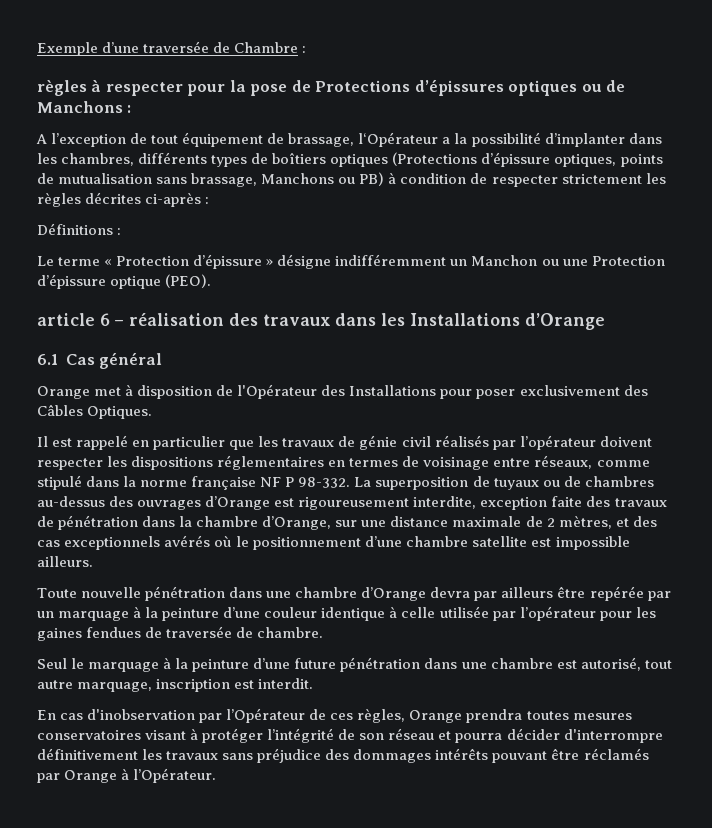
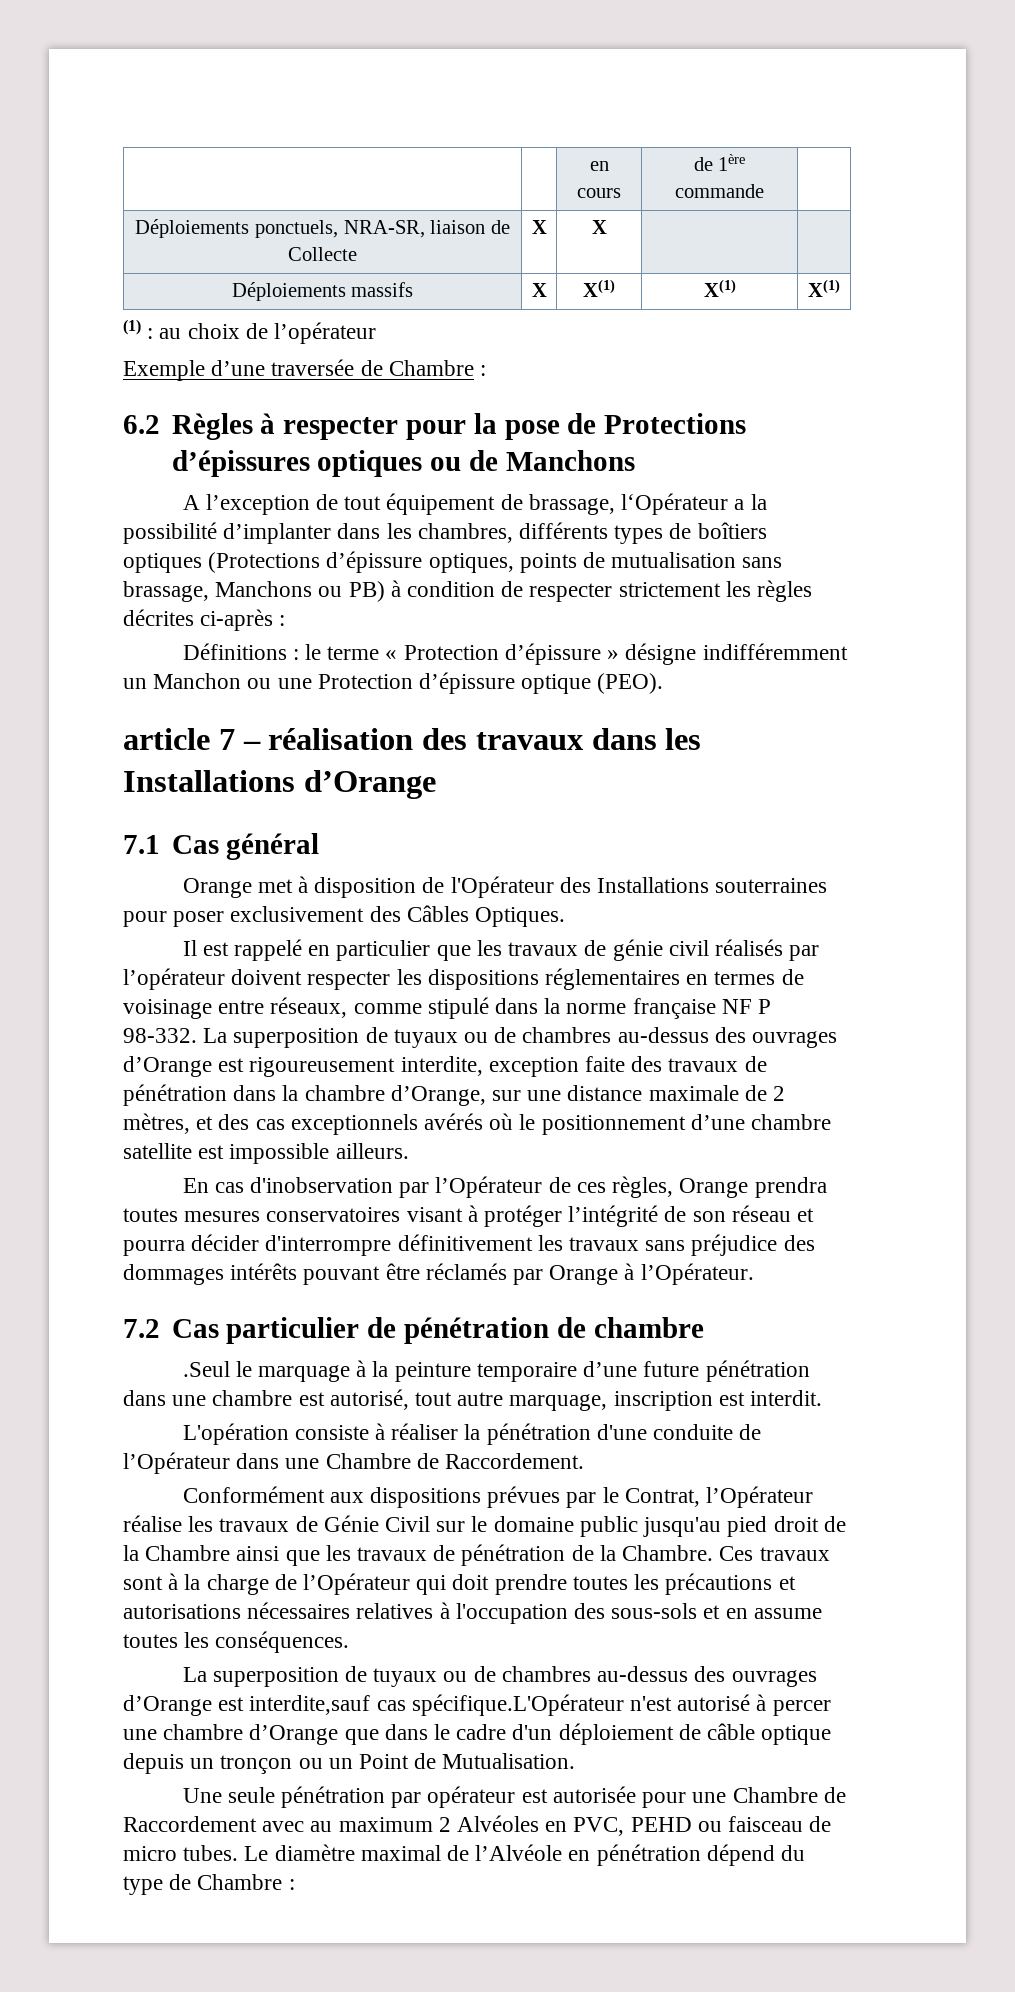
+ | | en cours | de 1ère commande |
+ Déploiements ponctuels, NRA-SR, liaison de Collecte | X | X | |
+ Déploiements massifs | X | X(1) | X(1) | X(1)
+ (1) : au choix de l’opérateur
- règles à respecter pour la pose de Protections d’épissures optiques ou de Manchons :
+ 6.2 Règles à respecter pour la pose de Protections d’épissures optiques ou de Manchons
- Définitions :
- Le terme « Protection d’épissure » désigne indifféremment un Manchon ou une Protection d’épissure optique (PEO).
+ Définitions : le terme « Protection d’épissure » désigne indifféremment un Manchon ou une Protection d’épissure optique (PEO).
- article 6 – réalisation des travaux dans les Installations d’Orange
+ article 7 – réalisation des travaux dans les Installations d’Orange
- 6.1 Cas général
+ 7.1 Cas général
- Orange met à disposition de l'Opérateur des Installations pour poser exclusivement des Câbles Optiques.
+ Orange met à disposition de l'Opérateur des Installations souterraines pour poser exclusivement des Câbles Optiques.
- Toute nouvelle pénétration dans une chambre d’Orange devra par ailleurs être repérée par un marquage à la peinture d’une couleur identique à celle utilisée par l’opérateur pour les gaines fendues de traversée de chambre.
- Seul le marquage à la peinture d’une future pénétration dans une chambre est autorisé, tout autre marquage, inscription est interdit.
+ 7.2 Cas particulier de pénétration de chambre
+ .Seul le marquage à la peinture temporaire d’une future pénétration dans une chambre est autorisé, tout autre marquage, inscription est interdit.
+ L'opération consiste à réaliser la pénétration d'une conduite de l’Opérateur dans une Chambre de Raccordement.
+ Conformément aux dispositions prévues par le Contrat, l’Opérateur réalise les travaux de Génie Civil sur le domaine public jusqu'au pied droit de la Chambre ainsi que les travaux de pénétration de la Chambre. Ces travaux sont à la charge de l’Opérateur qui doit prendre toutes les précautions et autorisations nécessaires relatives à l'occupation des sous-sols et en assume toutes les conséquences.
+ La superposition de tuyaux ou de chambres au-dessus des ouvrages d’Orange est interdite,sauf cas spécifique.L'Opérateur n'est autorisé à percer une chambre d’Orange que dans le cadre d'un déploiement de câble optique depuis un tronçon ou un Point de Mutualisation.
+ Une seule pénétration par opérateur est autorisée pour une Chambre de Raccordement avec au maximum 2 Alvéoles en PVC, PEHD ou faisceau de micro tubes. Le diamètre maximal de l’Alvéole en pénétration dépend du type de Chambre :

